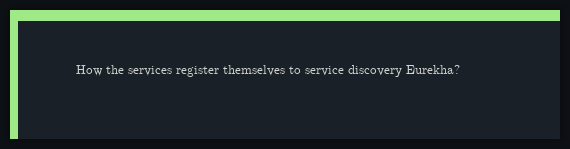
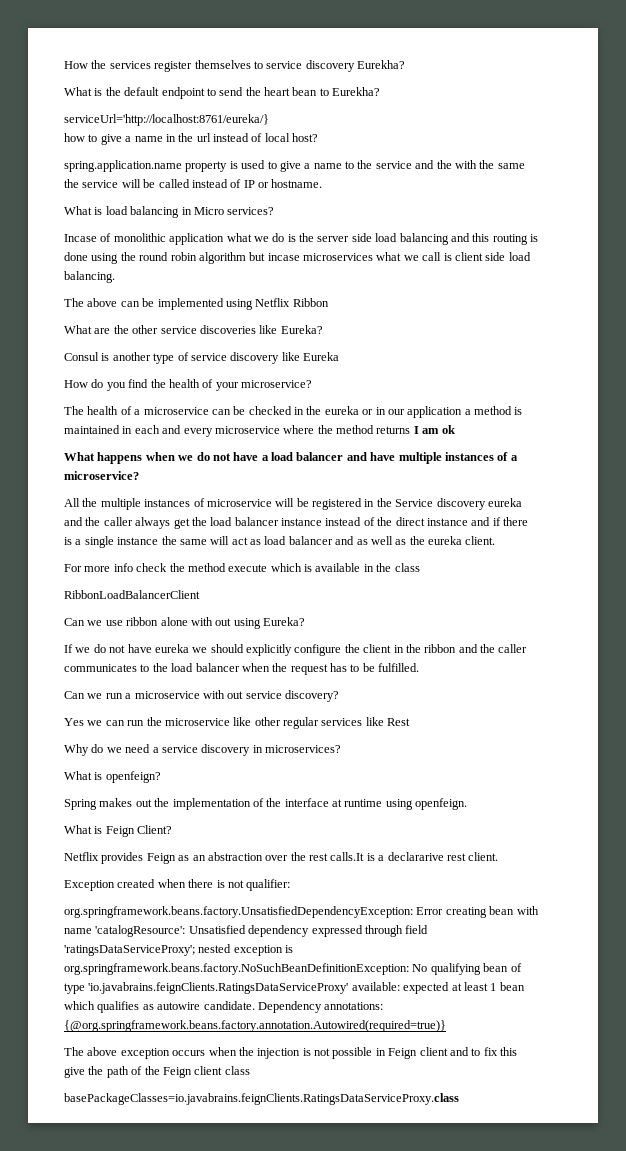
+ What is the default endpoint to send the heart bean to Eurekha?
+ serviceUrl='http://localhost:8761/eureka/}
+ how to give a name in the url instead of local host?
+ spring.application.name property is used to give a name to the service and the with the same the service will be called instead of IP or hostname.
+ What is load balancing in Micro services?
+ Incase of monolithic application what we do is the server side load balancing and this routing is done using the round robin algorithm but incase microservices what we call is client side load balancing.
+ The above can be implemented using Netflix Ribbon
+ What are the other service discoveries like Eureka?
+ Consul is another type of service discovery like Eureka
+ How do you find the health of your microservice?
+ The health of a microservice can be checked in the eureka or in our application a method is maintained in each and every microservice where the method returns I am ok
+ What happens when we do not have a load balancer and have multiple instances of a microservice?
+ All the multiple instances of microservice will be registered in the Service discovery eureka and the caller always get the load balancer instance instead of the direct instance and if there is a single instance the same will act as load balancer and as well as the eureka client.
+ For more info check the method execute which is available in the class
+ RibbonLoadBalancerClient
+ Can we use ribbon alone with out using Eureka?
+ If we do not have eureka we should explicitly configure the client in the ribbon and the caller communicates to the load balancer when the request has to be fulfilled.
+ Can we run a microservice with out service discovery?
+ Yes we can run the microservice like other regular services like Rest
+ Why do we need a service discovery in microservices?
+ What is openfeign?
+ Spring makes out the implementation of the interface at runtime using openfeign.
+ What is Feign Client?
+ Netflix provides Feign as an abstraction over the rest calls.It is a declararive rest client.
+ Exception created when there is not qualifier:
+ org.springframework.beans.factory.UnsatisfiedDependencyException: Error creating bean with name 'catalogResource': Unsatisfied dependency expressed through field 'ratingsDataServiceProxy'; nested exception is org.springframework.beans.factory.NoSuchBeanDefinitionException: No qualifying bean of type 'io.javabrains.feignClients.RatingsDataServiceProxy' available: expected at least 1 bean which qualifies as autowire candidate. Dependency annotations: {@org.springframework.beans.factory.annotation.Autowired(required=true)}
+ The above exception occurs when the injection is not possible in Feign client and to fix this give the path of the Feign client class
+ basePackageClasses=io.javabrains.feignClients.RatingsDataServiceProxy.class

